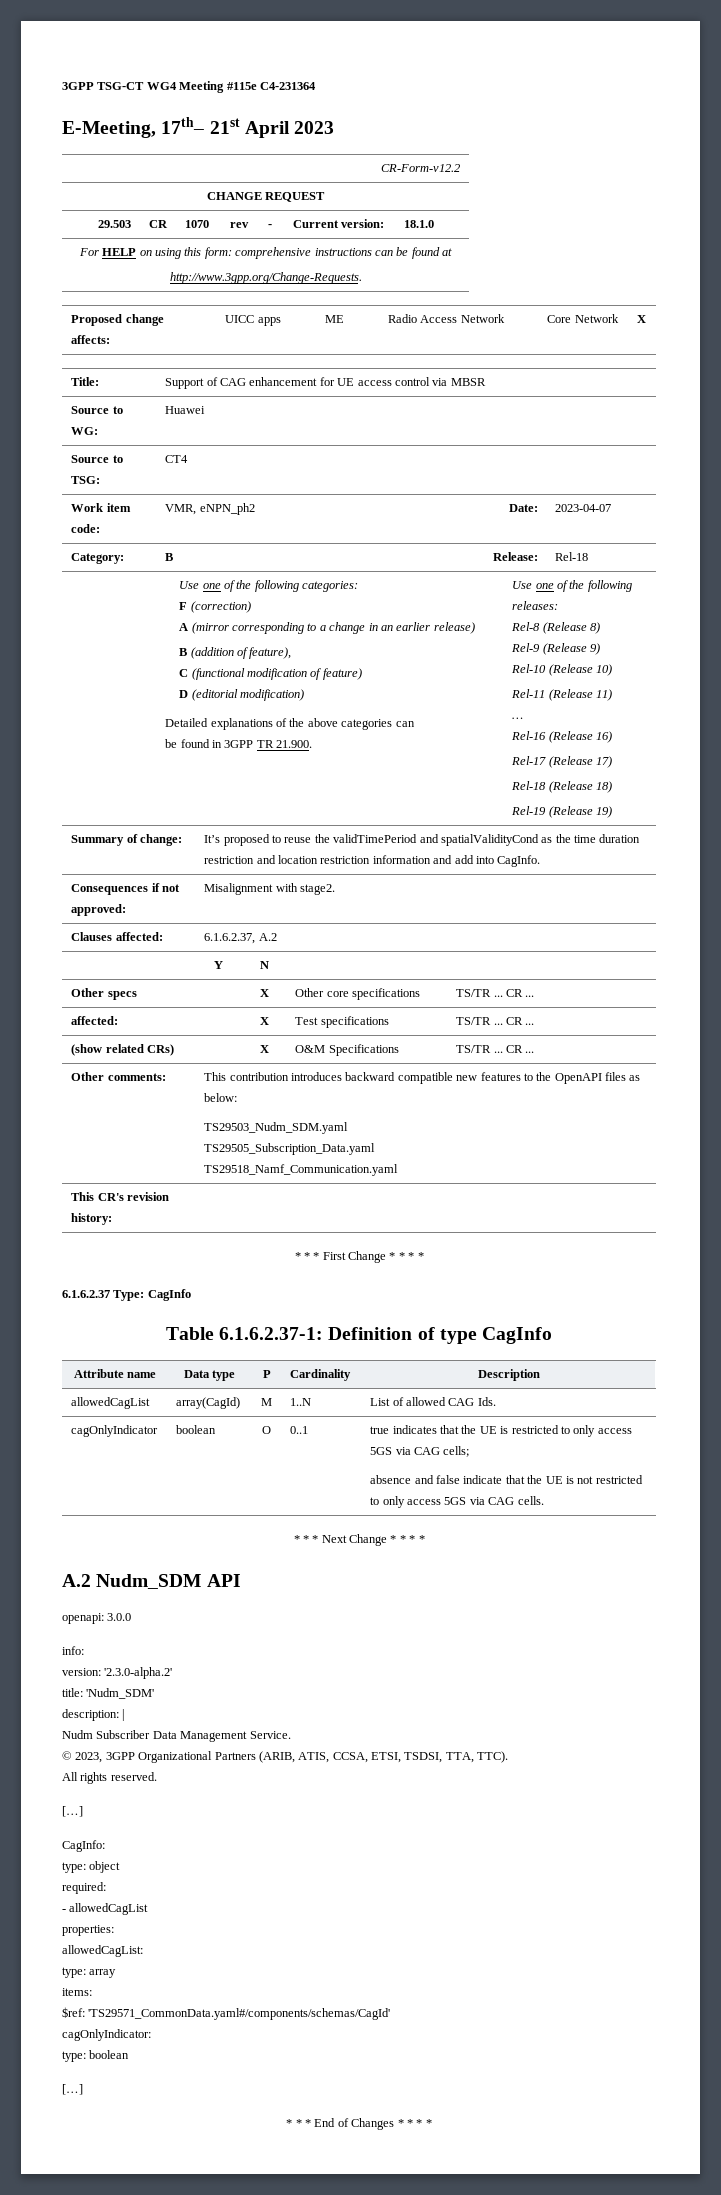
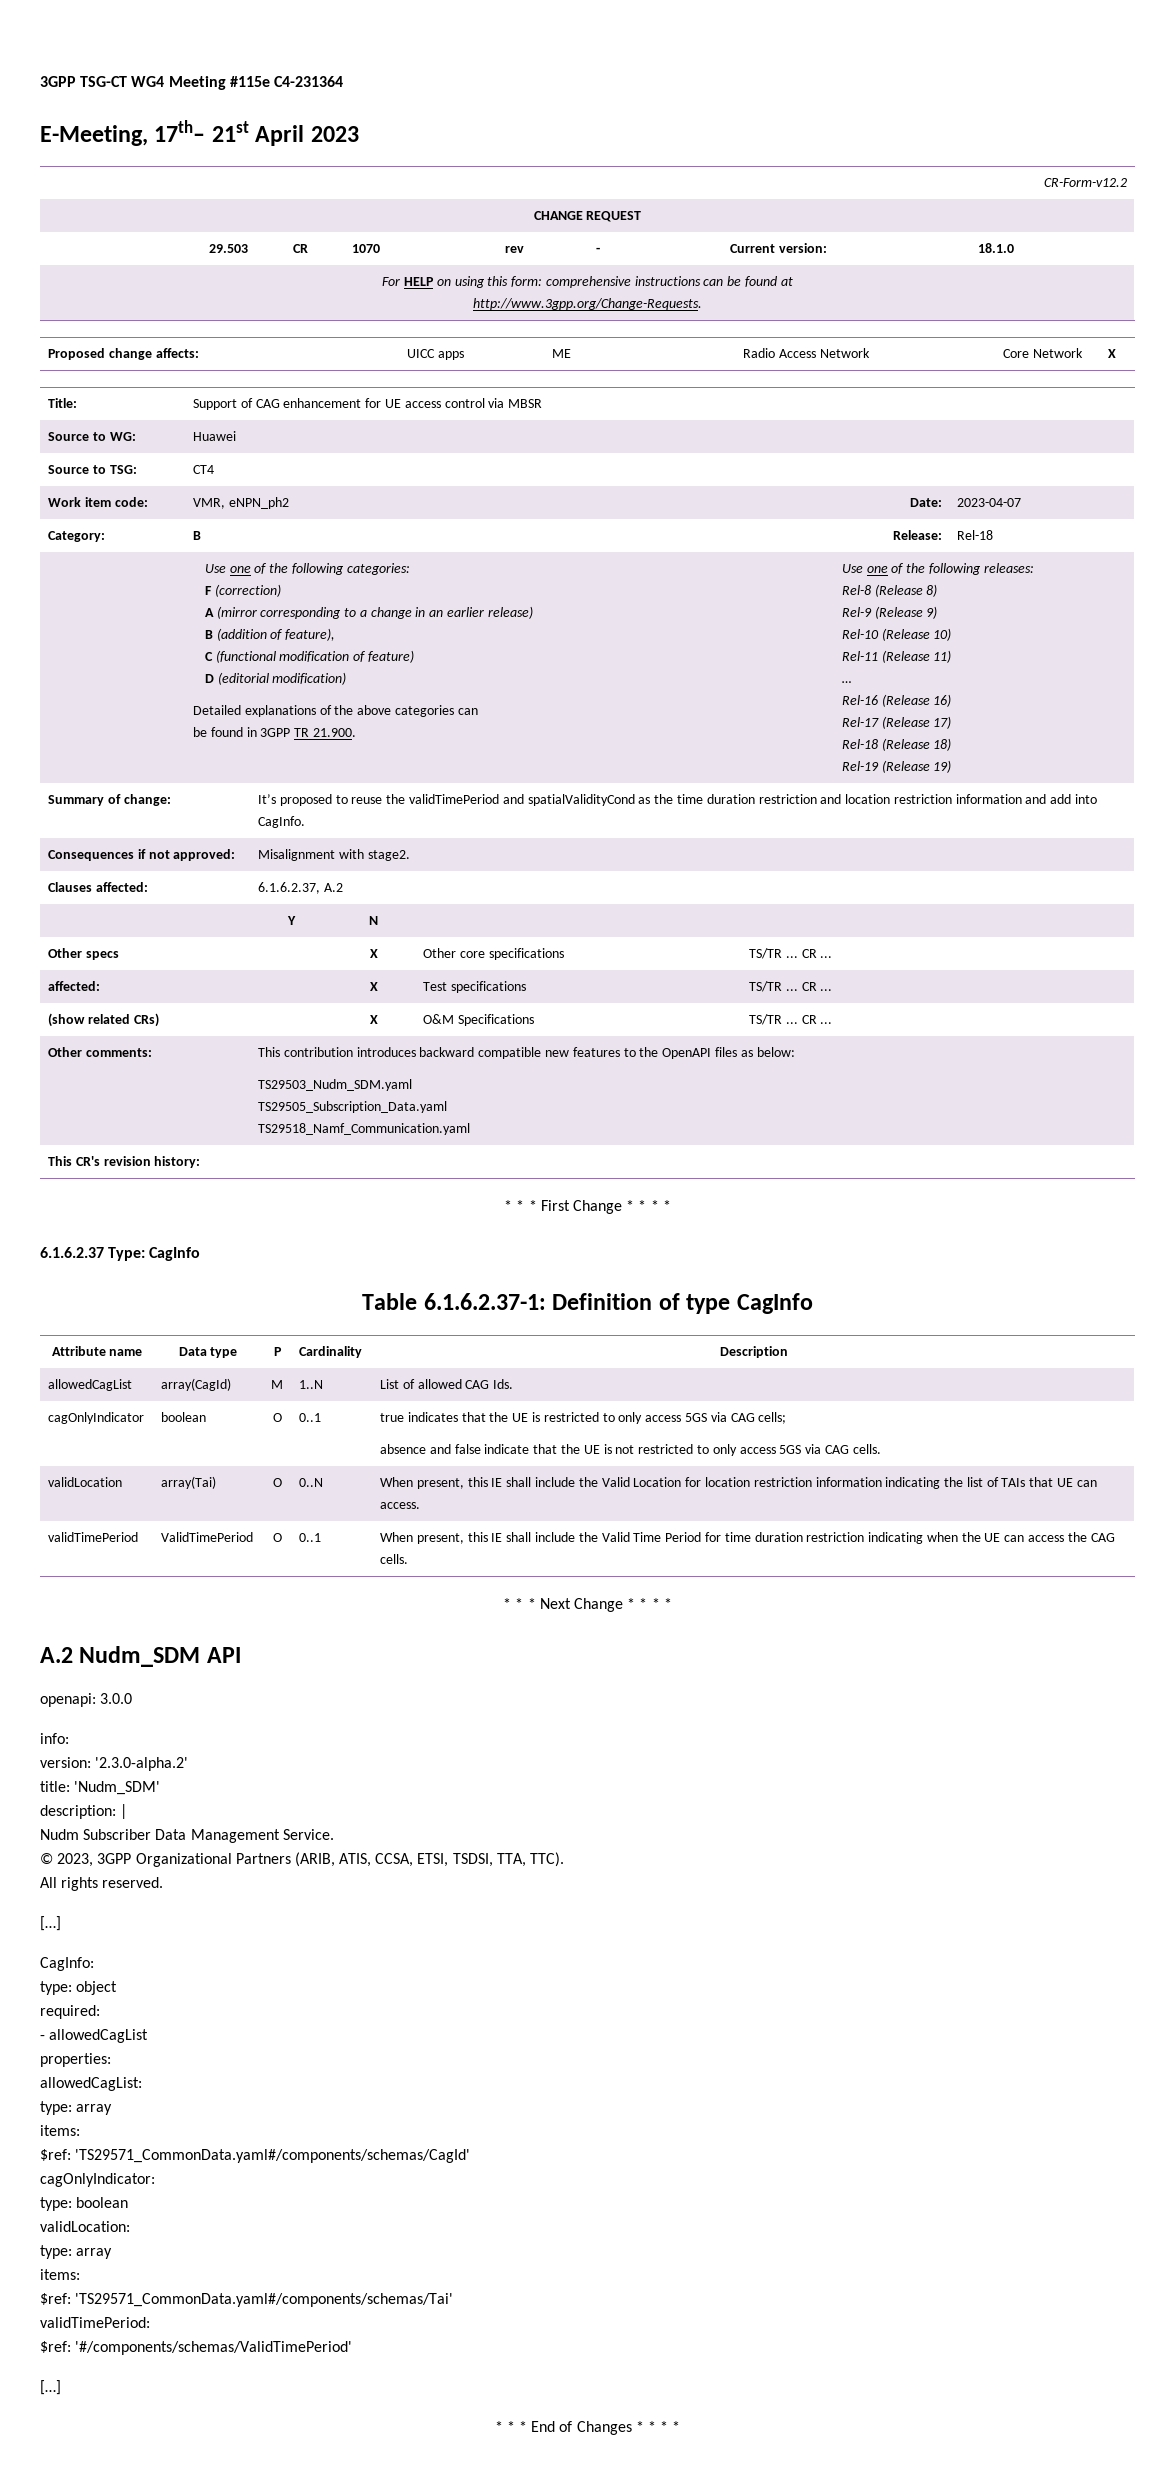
+ validLocation | array(Tai) | O | 0..N | When present, this IE shall include the Valid Location for location restriction information indicating the list of TAIs that UE can access.
+ validTimePeriod | ValidTimePeriod | O | 0..1 | When present, this IE shall include the Valid Time Period for time duration restriction indicating when the UE can access the CAG cells.
+ validLocation:
+ type: array
+ items:
+ $ref: 'TS29571_CommonData.yaml#/components/schemas/Tai'
+ validTimePeriod:
+ $ref: '#/components/schemas/ValidTimePeriod'

